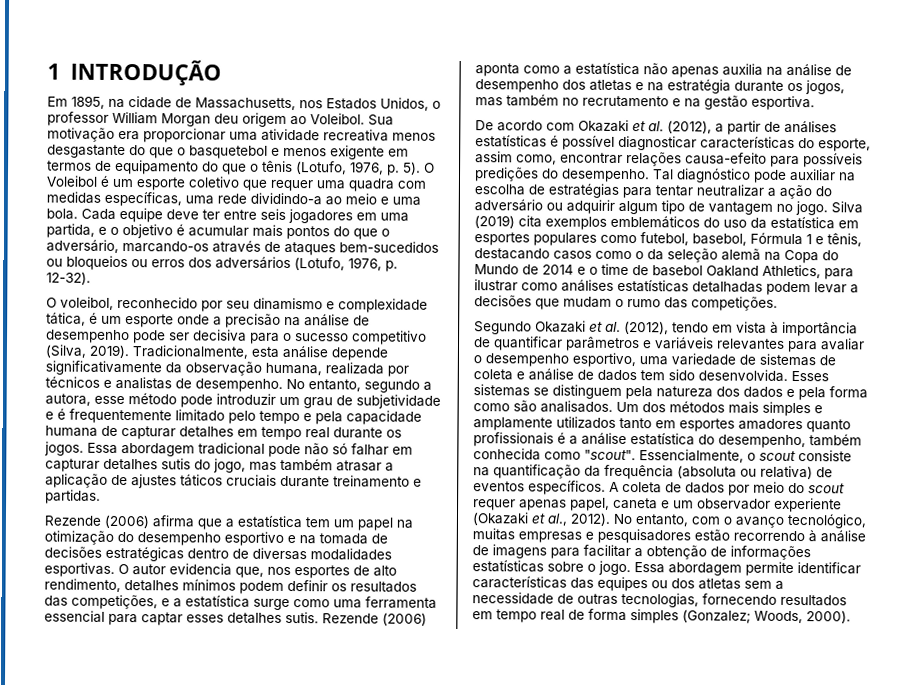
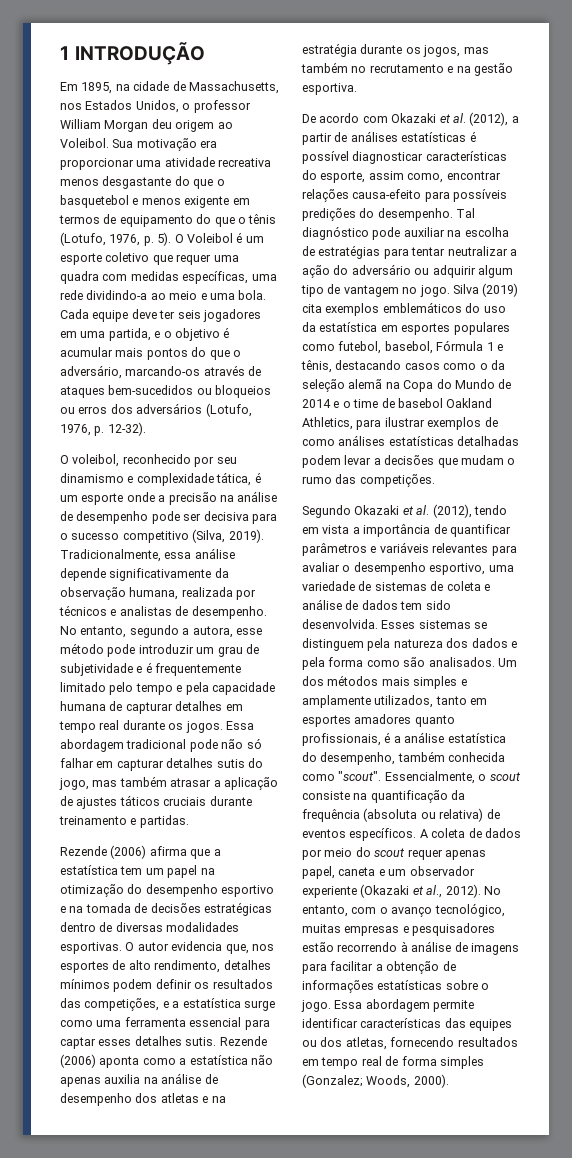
- Cada equipe deve ter entre seis jogadores em uma partida, e o objetivo é acumular mais pontos do que o adversário, marcando-os através de ataques bem-sucedidos ou bloqueios ou erros dos adversários (Lotufo, 1976, p. 12-32).
+ Cada equipe deve ter seis jogadores em uma partida, e o objetivo é acumular mais pontos do que o adversário, marcando-os através de ataques bem-sucedidos ou bloqueios ou erros dos adversários (Lotufo, 1976, p. 12-32).
- Tradicionalmente, esta análise depende significativamente da observação humana, realizada por técnicos e analistas de desempenho.
+ Tradicionalmente, essa análise depende significativamente da observação humana, realizada por técnicos e analistas de desempenho.
- Silva (2019) cita exemplos emblemáticos do uso da estatística em esportes populares como futebol, basebol, Fórmula 1 e tênis, destacando casos como o da seleção alemã na Copa do Mundo de 2014 e o time de basebol Oakland Athletics, para ilustrar como análises estatísticas detalhadas podem levar a decisões que mudam o rumo das competições.
+ Silva (2019) cita exemplos emblemáticos do uso da estatística em esportes populares como futebol, basebol, Fórmula 1 e tênis, destacando casos como o da seleção alemã na Copa do Mundo de 2014 e o time de basebol Oakland Athletics, para ilustrar exemplos de como análises estatísticas detalhadas podem levar a decisões que mudam o rumo das competições.
- Segundo Okazaki et al. (2012), tendo em vista à importância de quantificar parâmetros e variáveis relevantes para avaliar o desempenho esportivo, uma variedade de sistemas de coleta e análise de dados tem sido desenvolvida.
+ Segundo Okazaki et al. (2012), tendo em vista a importância de quantificar parâmetros e variáveis relevantes para avaliar o desempenho esportivo, uma variedade de sistemas de coleta e análise de dados tem sido desenvolvida.
- Um dos métodos mais simples e amplamente utilizados tanto em esportes amadores quanto profissionais é a análise estatística do desempenho, também conhecida como "scout".
+ Um dos métodos mais simples e amplamente utilizados, tanto em esportes amadores quanto profissionais, é a análise estatística do desempenho, também conhecida como "scout".
- Essa abordagem permite identificar características das equipes ou dos atletas sem a necessidade de outras tecnologias, fornecendo resultados em tempo real de forma simples (Gonzalez; Woods, 2000).
+ Essa abordagem permite identificar características das equipes ou dos atletas, fornecendo resultados em tempo real de forma simples (Gonzalez; Woods, 2000).

